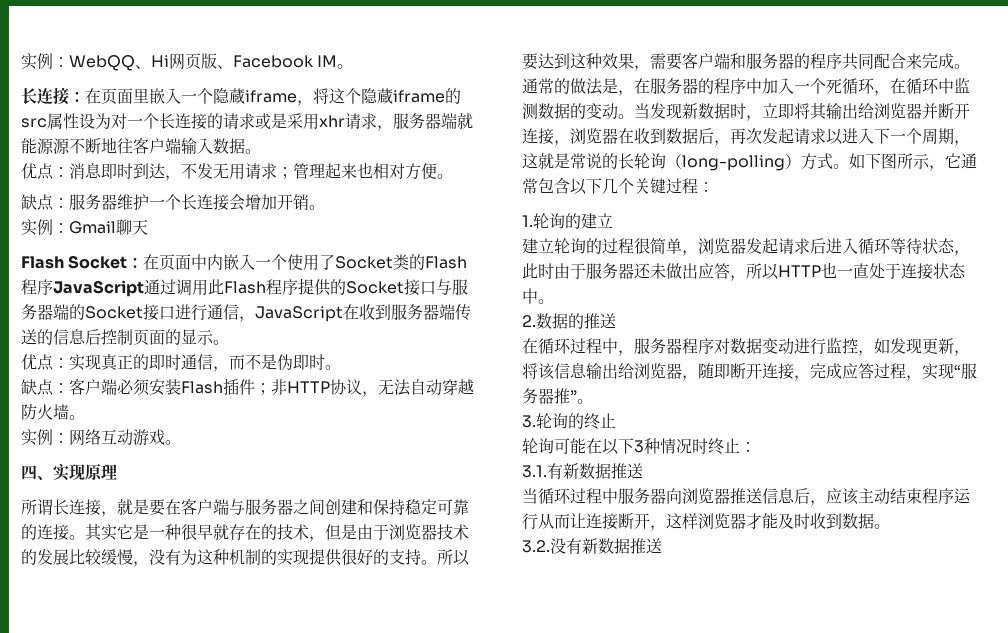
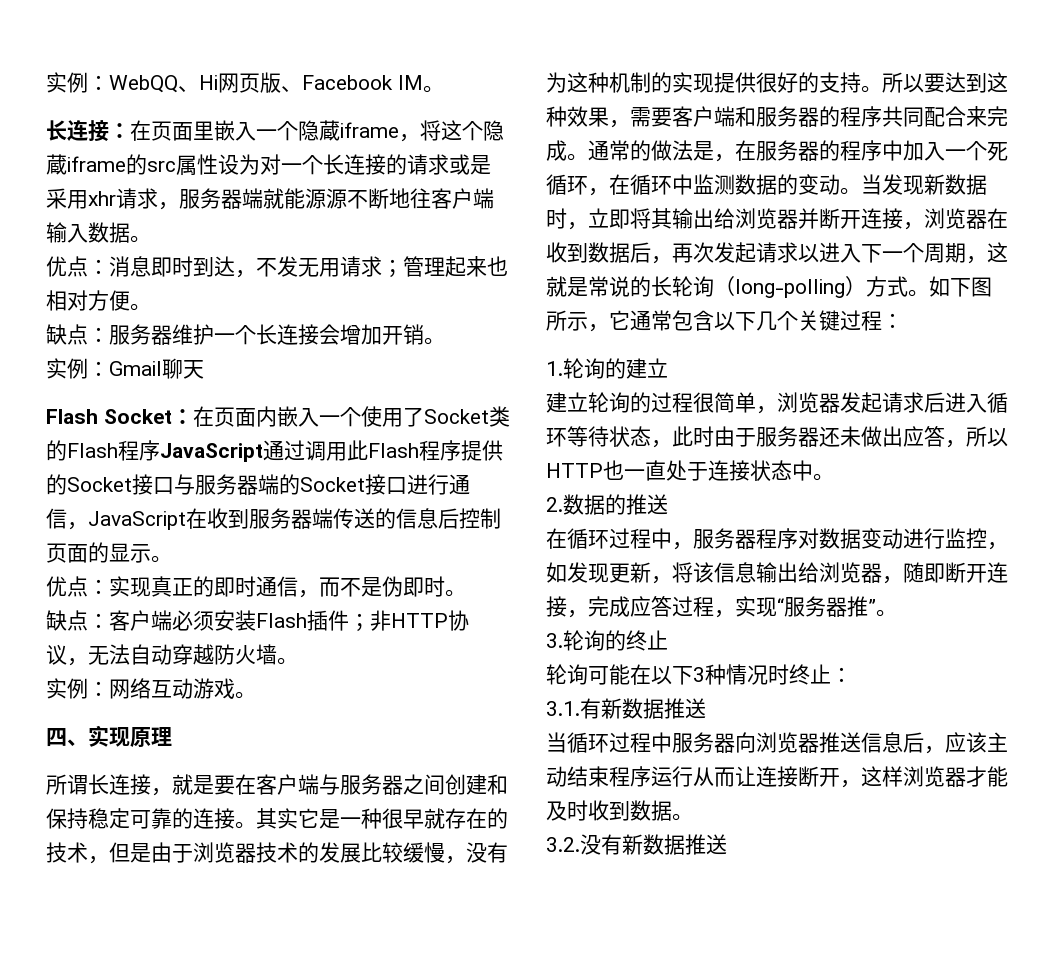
- Flash Socket：在页面中内嵌入一个使用了Socket类的Flash程序JavaScript通过调用此Flash程序提供的Socket接口与服务器端的Socket接口进行通信，JavaScript在收到服务器端传送的信息后控制页面的显示。
+ Flash Socket：在页面内嵌入一个使用了Socket类的Flash程序JavaScript通过调用此Flash程序提供的Socket接口与服务器端的Socket接口进行通信，JavaScript在收到服务器端传送的信息后控制页面的显示。

